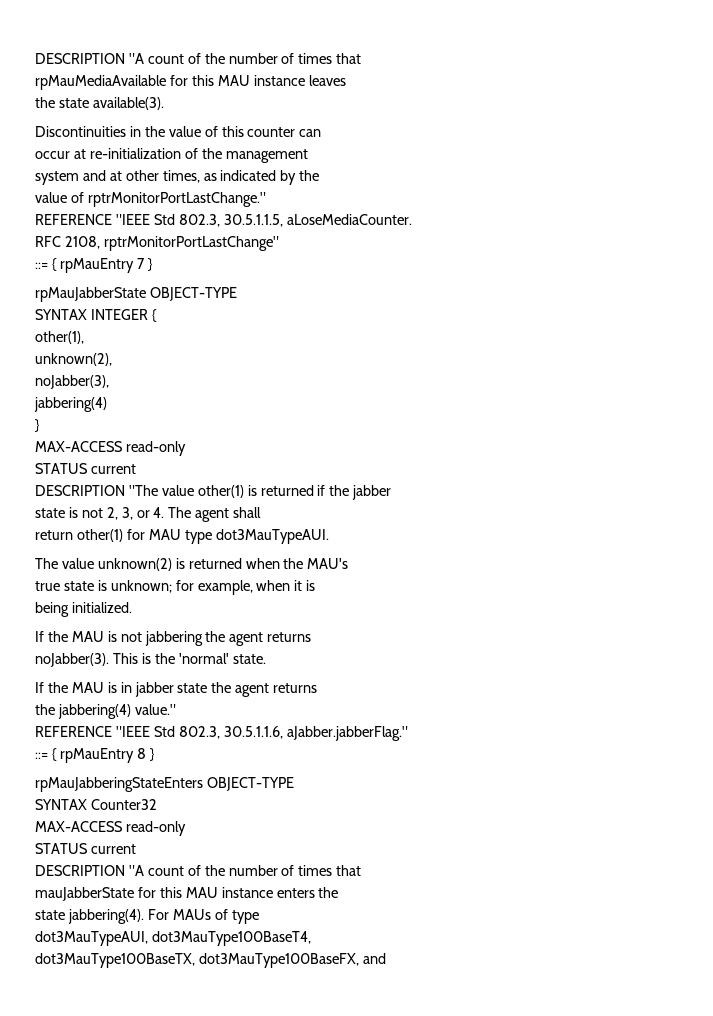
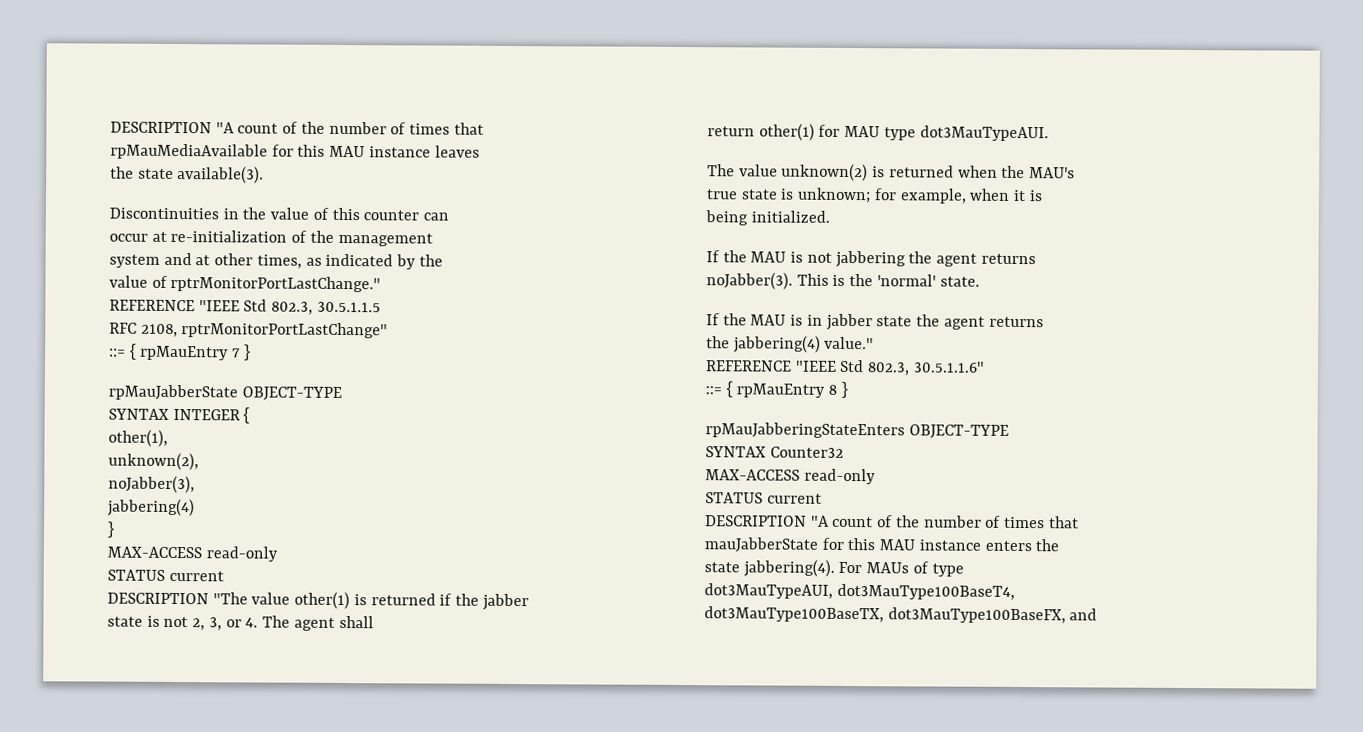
- REFERENCE "IEEE Std 802.3, 30.5.1.1.5, aLoseMediaCounter.
+ REFERENCE "IEEE Std 802.3, 30.5.1.1.5
- REFERENCE "IEEE Std 802.3, 30.5.1.1.6, aJabber.jabberFlag."
+ REFERENCE "IEEE Std 802.3, 30.5.1.1.6"

